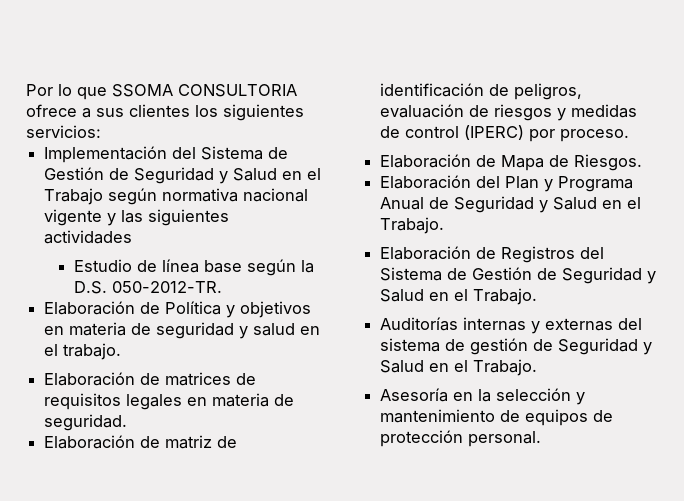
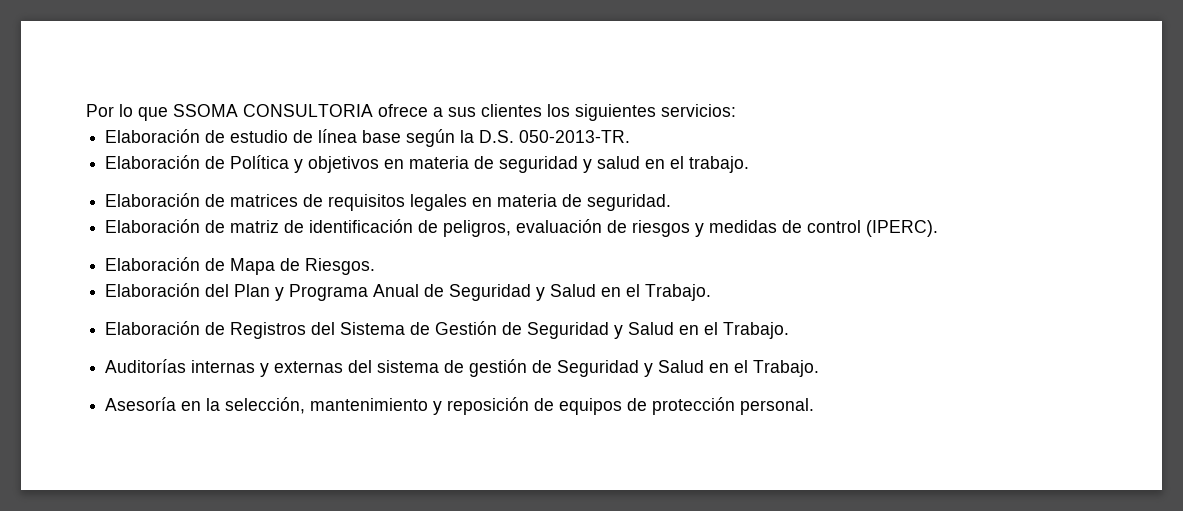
- Implementación del Sistema de Gestión de Seguridad y Salud en el Trabajo según normativa nacional vigente y las siguientes actividades
- Estudio de línea base según la D.S. 050-2012-TR.
+ Elaboración de estudio de línea base según la D.S. 050-2013-TR.
- Elaboración de matriz de identificación de peligros, evaluación de riesgos y medidas de control (IPERC) por proceso.
+ Elaboración de matriz de identificación de peligros, evaluación de riesgos y medidas de control (IPERC).
- Asesoría en la selección y mantenimiento de equipos de protección personal.
+ Asesoría en la selección, mantenimiento y reposición de equipos de protección personal.

